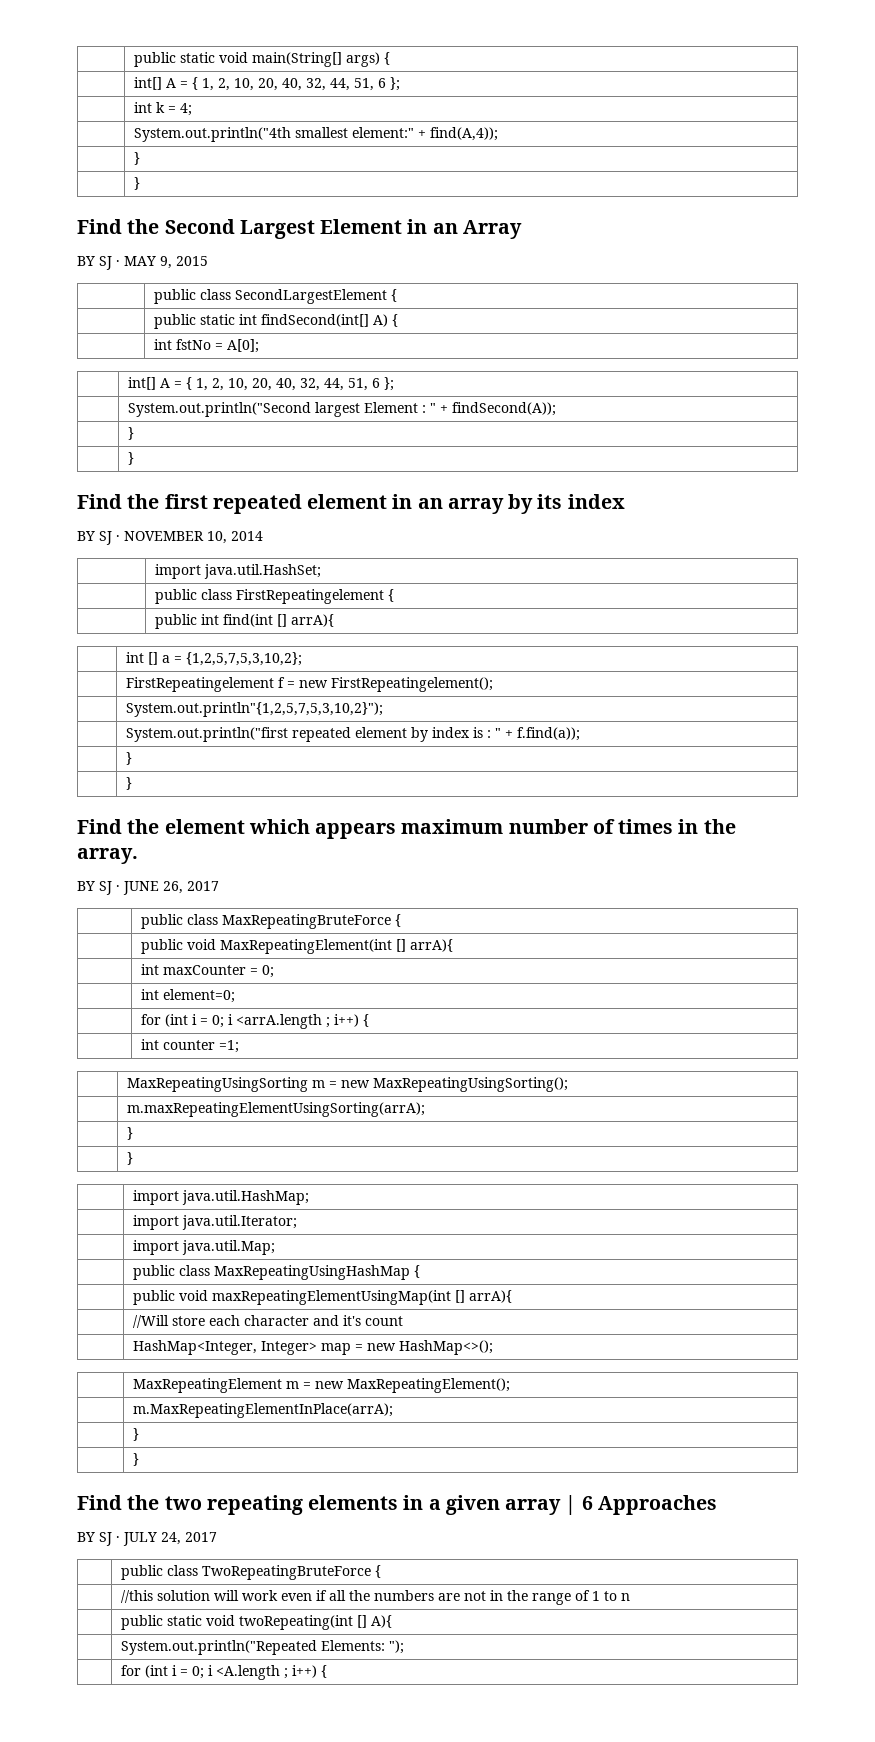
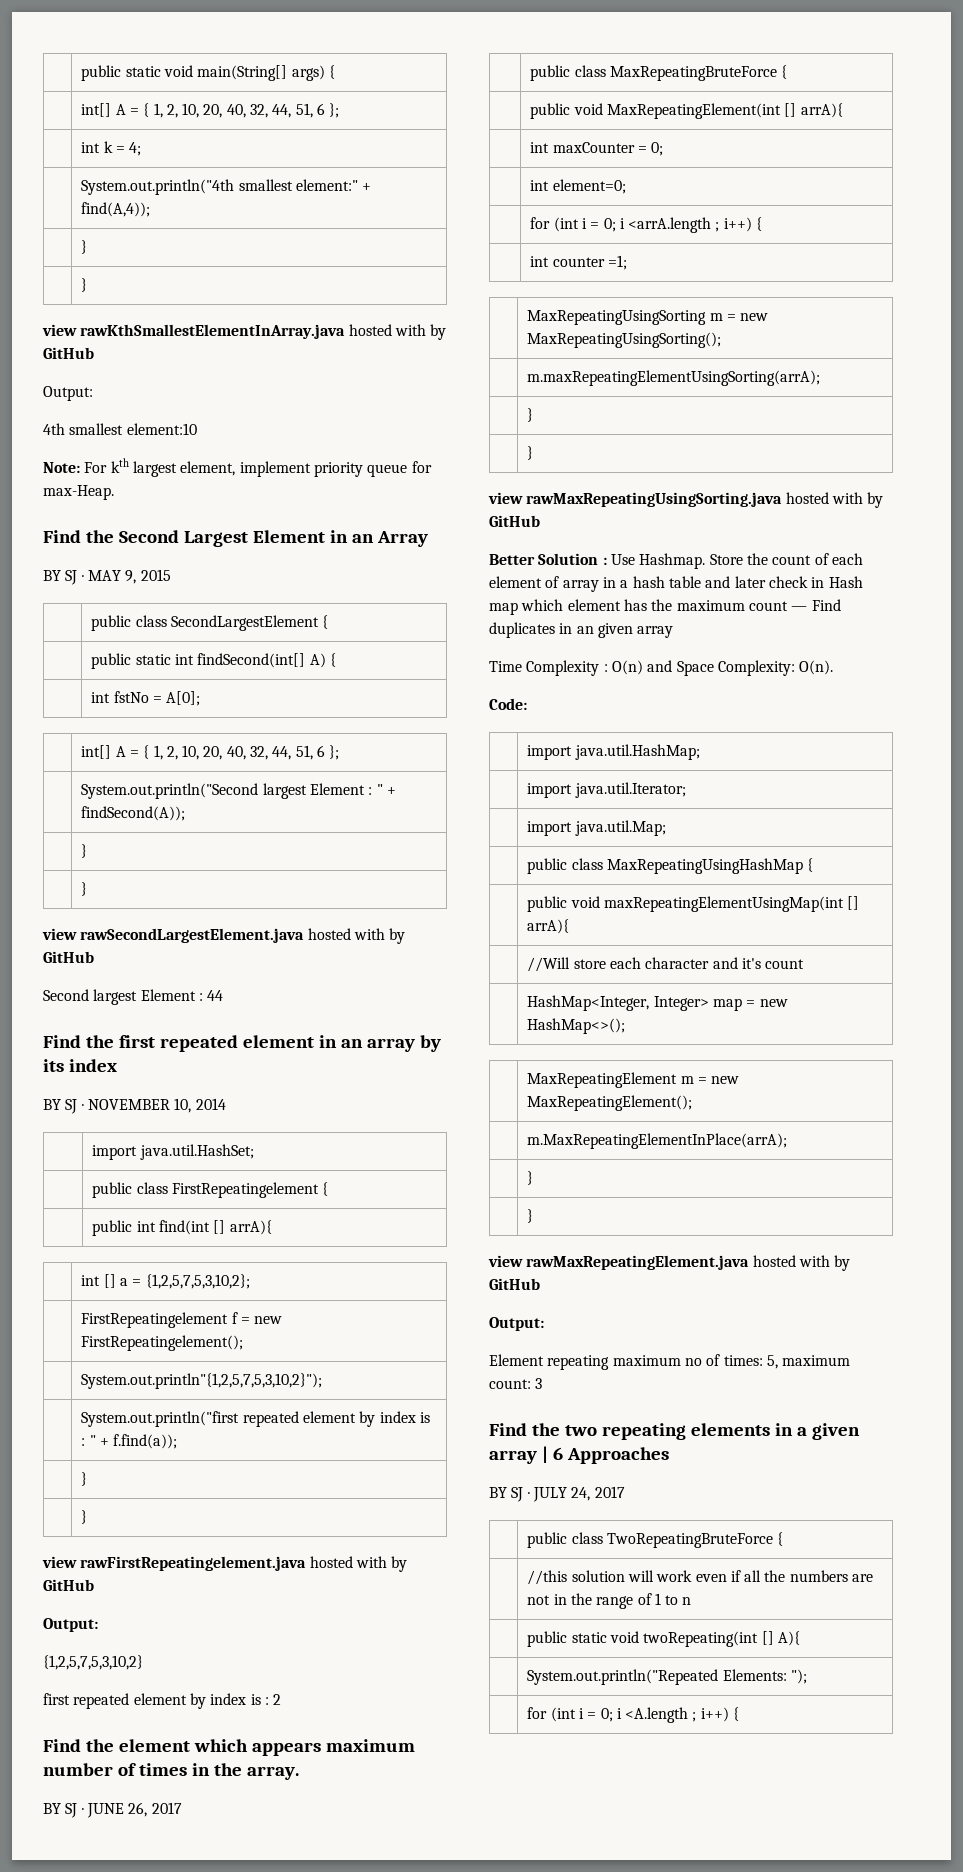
+ view rawKthSmallestElementInArray.java hosted with by GitHub
+ Output:
+ 4th smallest element:10
+ Note: For kth largest element, implement priority queue for max-Heap.
+ view rawSecondLargestElement.java hosted with by GitHub
+ Second largest Element : 44
+ view rawFirstRepeatingelement.java hosted with by GitHub
+ Output:
+ {1,2,5,7,5,3,10,2}
+ first repeated element by index is : 2
+ view rawMaxRepeatingUsingSorting.java hosted with by GitHub
+ Better Solution : Use Hashmap. Store the count of each element of array in a hash table and later check in Hash map which element has the maximum count — Find duplicates in an given array
+ Time Complexity : O(n) and Space Complexity: O(n).
+ Code:
+ view rawMaxRepeatingElement.java hosted with by GitHub
+ Output:
+ Element repeating maximum no of times: 5, maximum count: 3

